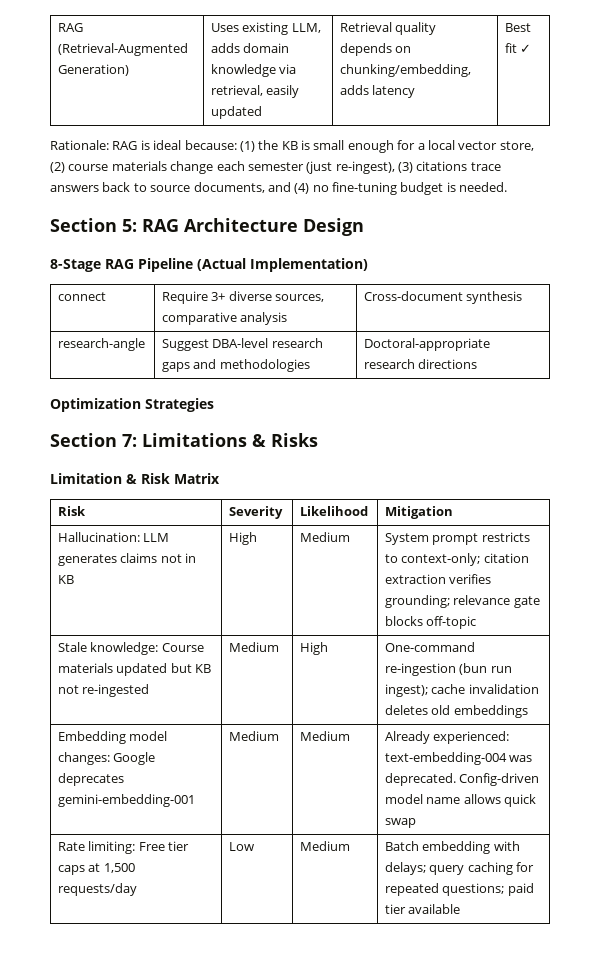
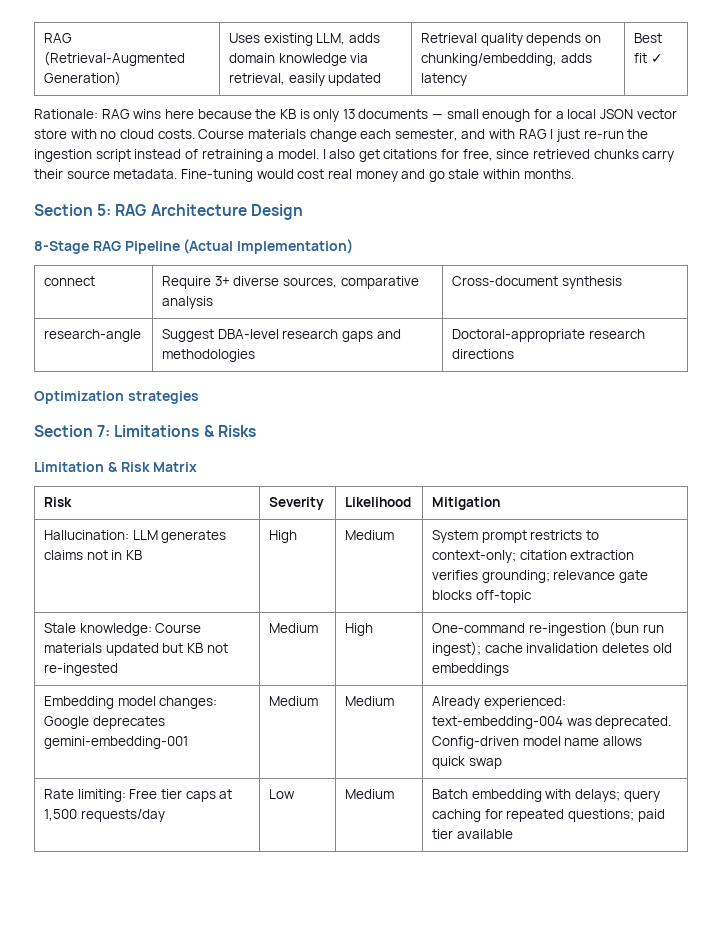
- Rationale: RAG is ideal because: (1) the KB is small enough for a local vector store, (2) course materials change each semester (just re-ingest), (3) citations trace answers back to source documents, and (4) no fine-tuning budget is needed.
+ Rationale: RAG wins here because the KB is only 13 documents — small enough for a local JSON vector store with no cloud costs. Course materials change each semester, and with RAG I just re-run the ingestion script instead of retraining a model. I also get citations for free, since retrieved chunks carry their source metadata. Fine-tuning would cost real money and go stale within months.
- Optimization Strategies
+ Optimization strategies

